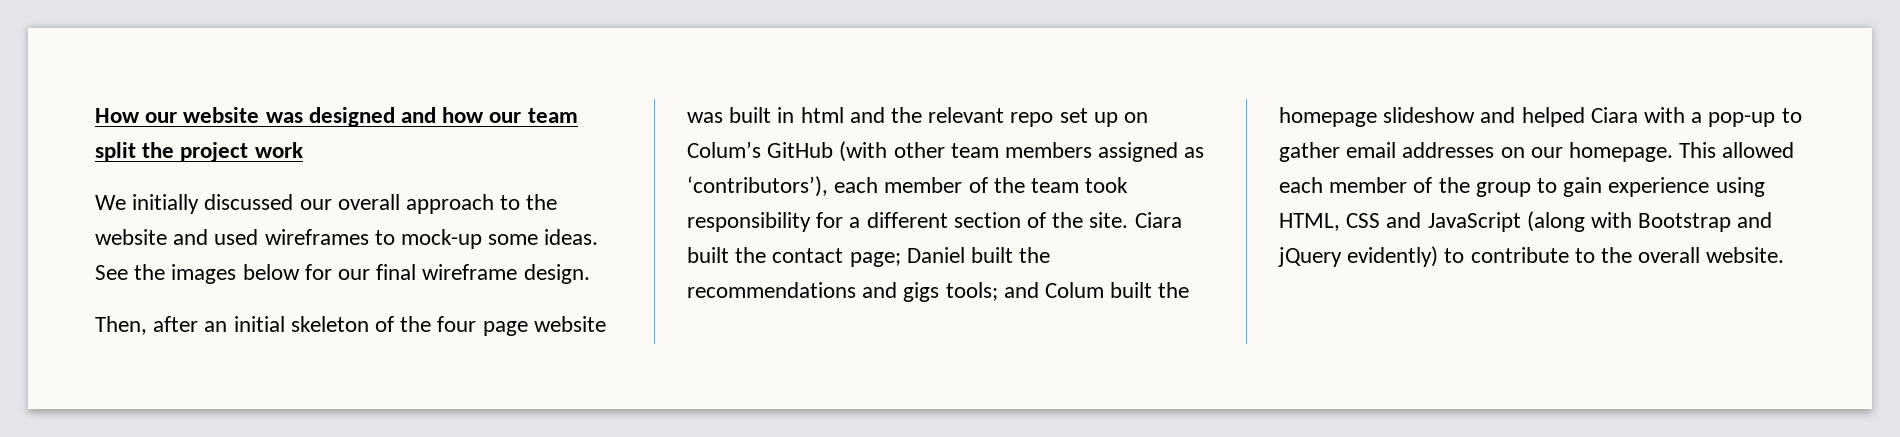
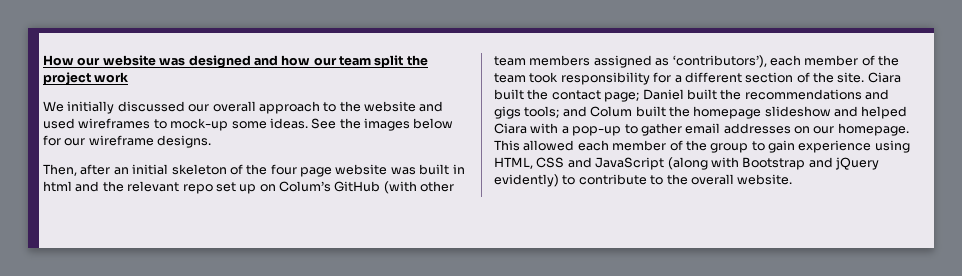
- See the images below for our final wireframe design.
+ See the images below for our wireframe designs.

